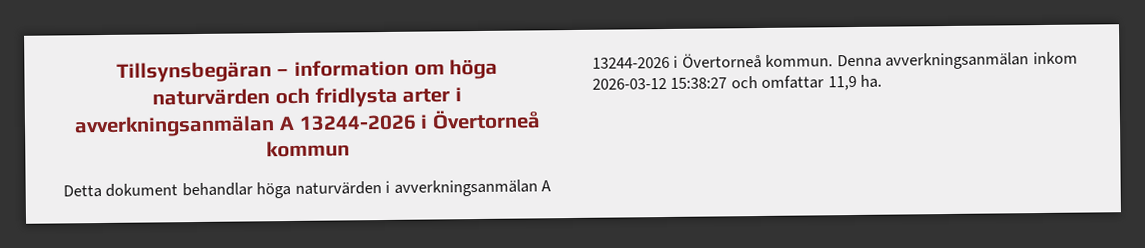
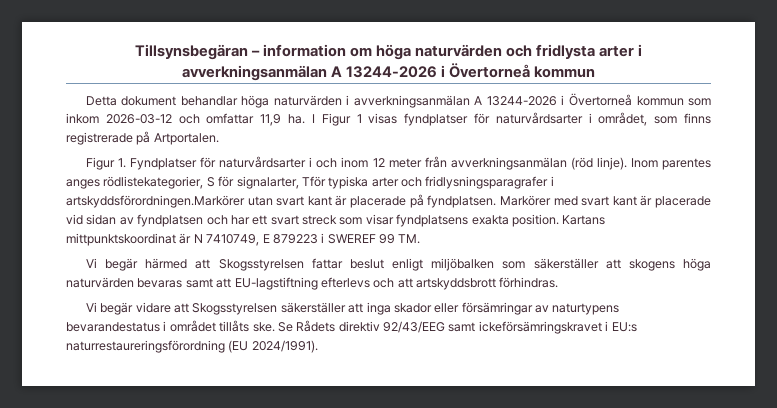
- Detta dokument behandlar höga naturvärden i avverkningsanmälan A 13244-2026 i Övertorneå kommun. Denna avverkningsanmälan inkom 2026-03-12 15:38:27 och omfattar 11,9 ha.
+ Detta dokument behandlar höga naturvärden i avverkningsanmälan A 13244-2026 i Övertorneå kommun som inkom 2026-03-12 och omfattar 11,9 ha.
+ I Figur 1 visas fyndplatser för naturvårdsarter i området, som finns registrerade på Artportalen.
+ Figur 1. Fyndplatser för naturvårdsarter i och inom 12 meter från avverkningsanmälan (röd linje). Inom parentes anges rödlistekategorier, S för signalarter, Tför typiska arter och fridlysningsparagrafer i artskyddsförordningen.Markörer utan svart kant är placerade på fyndplatsen. Markörer med svart kant är placerade vid sidan av fyndplatsen och har ett svart streck som visar fyndplatsens exakta position. Kartans mittpunktskoordinat är N 7410749, E 879223 i SWEREF 99 TM.
+ Vi begär härmed att Skogsstyrelsen fattar beslut enligt miljöbalken som säkerställer att skogens höga naturvärden bevaras samt att EU-lagstiftning efterlevs och att artskyddsbrott förhindras.
+ Vi begär vidare att Skogsstyrelsen säkerställer att inga skador eller försämringar av naturtypens bevarandestatus i området tillåts ske. Se Rådets direktiv 92/43/EEG samt ickeförsämringskravet i EU:s naturrestaureringsförordning (EU 2024/1991).

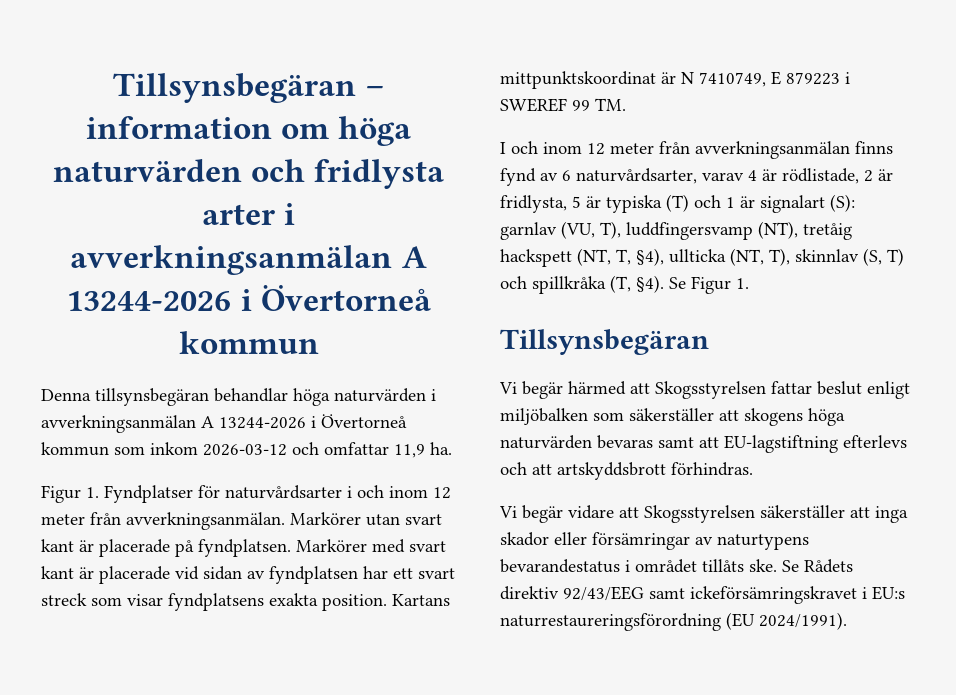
- Detta dokument behandlar höga naturvärden i avverkningsanmälan A 13244-2026 i Övertorneå kommun som inkom 2026-03-12 och omfattar 11,9 ha. I Figur 1 visas fyndplatser för naturvårdsarter i området, som finns registrerade på Artportalen.
+ Denna tillsynsbegäran behandlar höga naturvärden i avverkningsanmälan A 13244-2026 i Övertorneå kommun som inkom 2026-03-12 och omfattar 11,9 ha.
- Figur 1. Fyndplatser för naturvårdsarter i och inom 12 meter från avverkningsanmälan (röd linje). Inom parentes anges rödlistekategorier, S för signalarter, Tför typiska arter och fridlysningsparagrafer i artskyddsförordningen.Markörer utan svart kant är placerade på fyndplatsen.
+ Figur 1. Fyndplatser för naturvårdsarter i och inom 12 meter från avverkningsanmälan. Markörer utan svart kant är placerade på fyndplatsen.
- Markörer med svart kant är placerade vid sidan av fyndplatsen och har ett svart streck som visar fyndplatsens exakta position.
+ Markörer med svart kant är placerade vid sidan av fyndplatsen har ett svart streck som visar fyndplatsens exakta position.
+ I och inom 12 meter från avverkningsanmälan finns fynd av 6 naturvårdsarter, varav 4 är rödlistade, 2 är fridlysta, 5 är typiska (T) och 1 är signalart (S): garnlav (VU, T), luddfingersvamp (NT), tretåig hackspett (NT, T, §4), ullticka (NT, T), skinnlav (S, T) och spillkråka (T, §4). Se Figur 1.
+ Tillsynsbegäran

